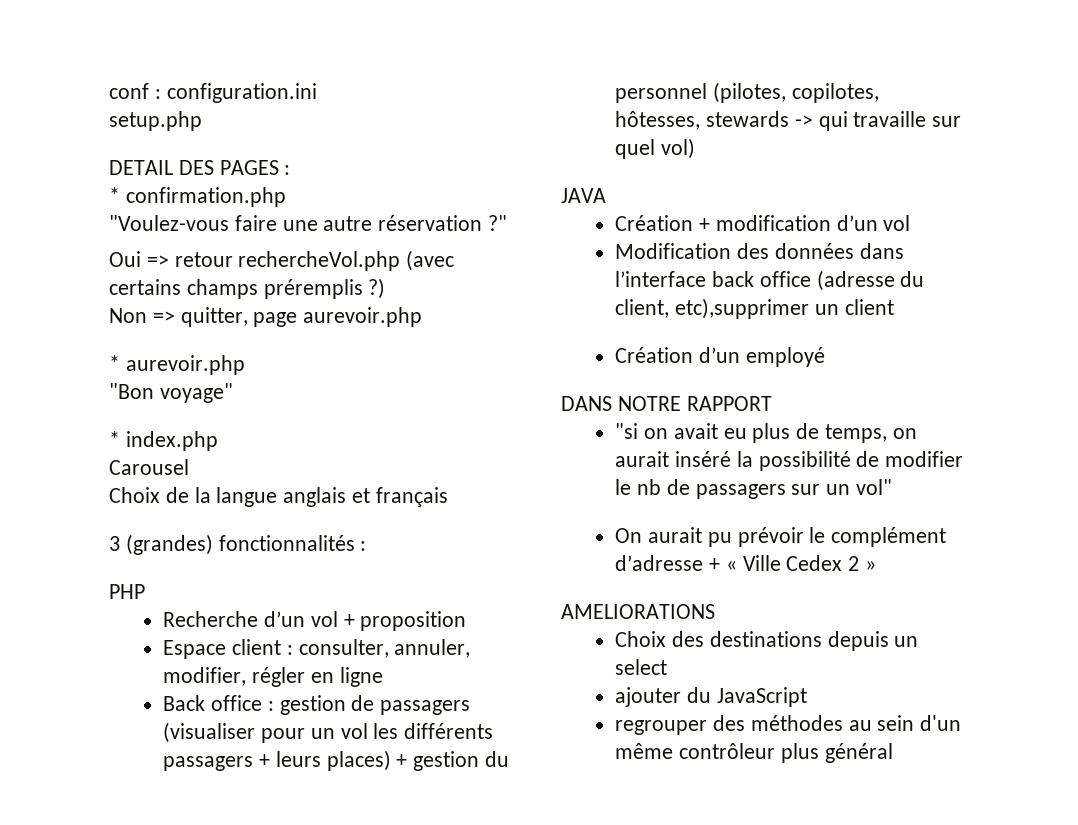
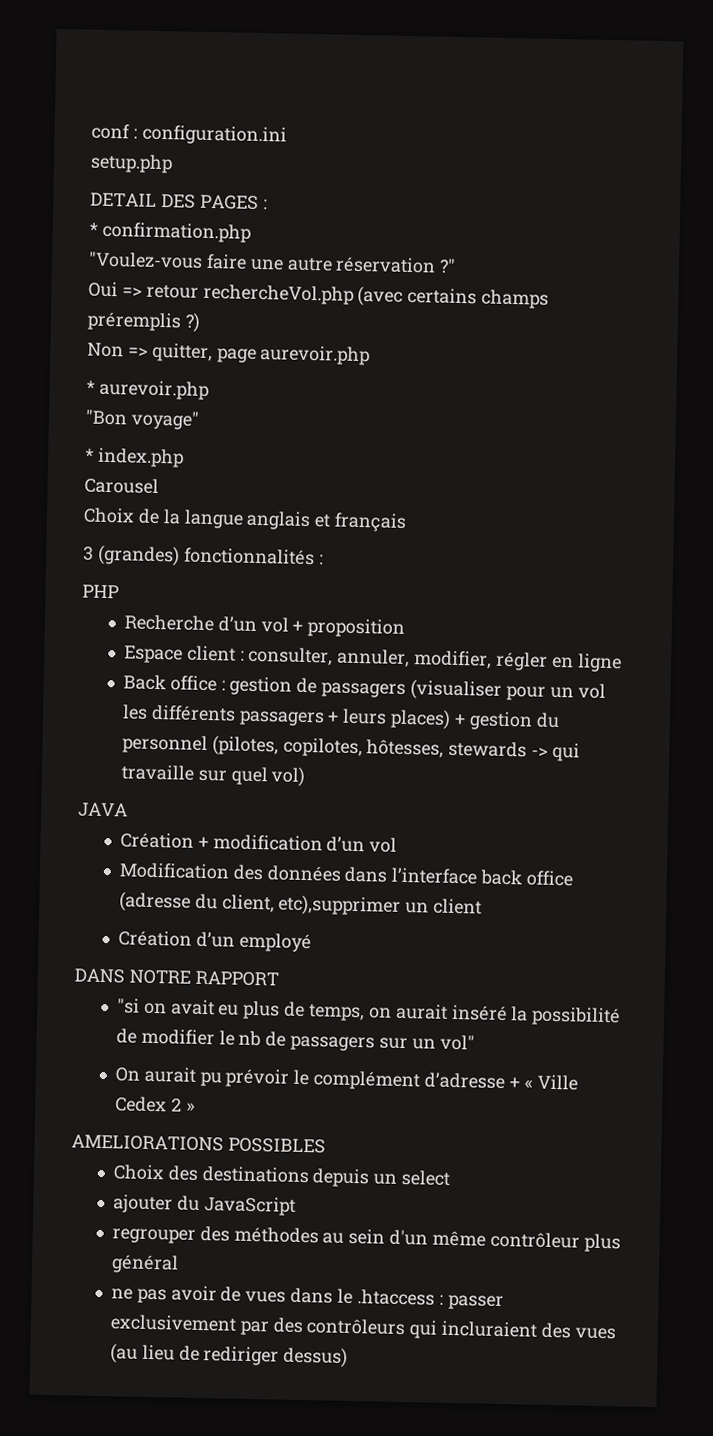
- AMELIORATIONS
+ AMELIORATIONS POSSIBLES
+ ne pas avoir de vues dans le .htaccess : passer exclusivement par des contrôleurs qui incluraient des vues (au lieu de rediriger dessus)

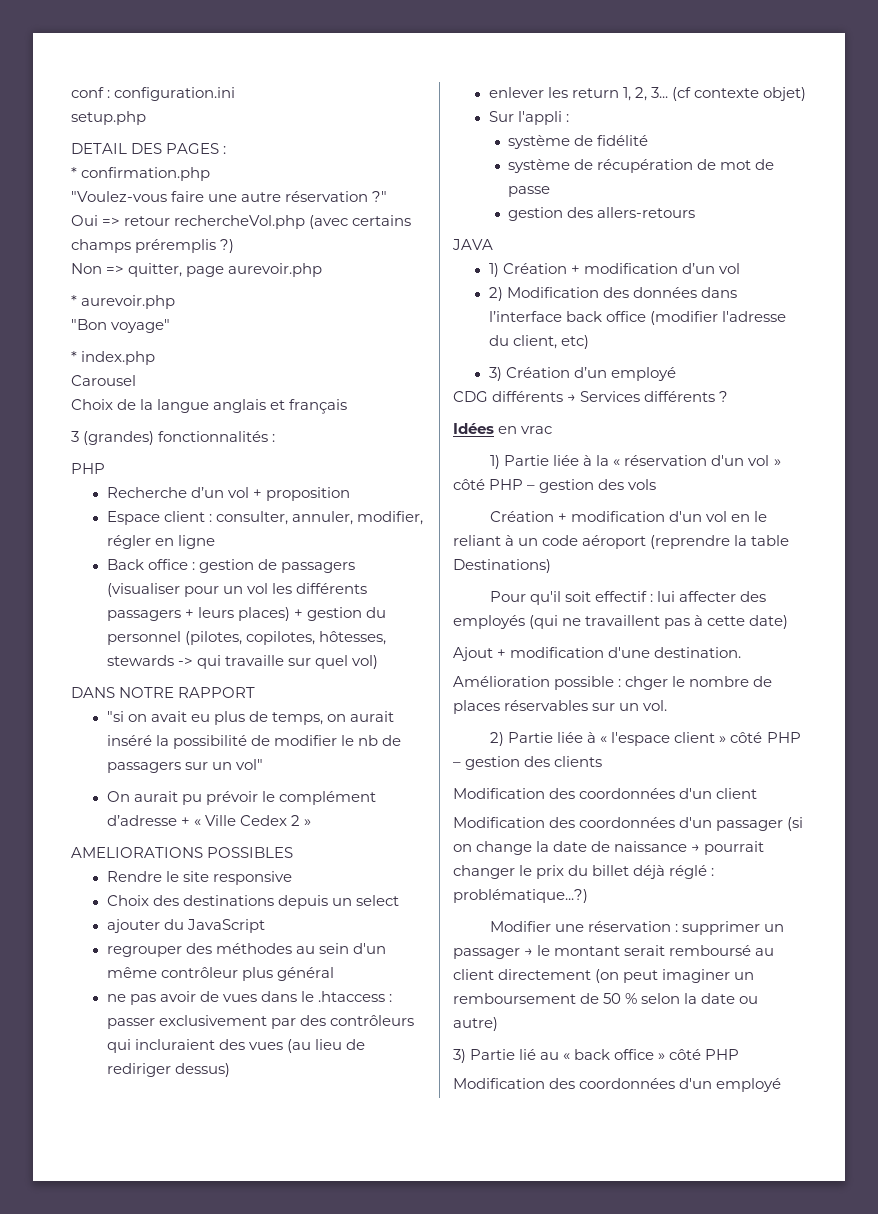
- JAVA
- Création + modification d’un vol
- Modification des données dans l’interface back office (adresse du client, etc),supprimer un client
- Création d’un employé
+ Rendre le site responsive
+ enlever les return 1, 2, 3... (cf contexte objet)
+ Sur l'appli :
+ système de fidélité
+ système de récupération de mot de passe
+ gestion des allers-retours
+ JAVA
+ 1) Création + modification d’un vol
+ 2) Modification des données dans l’interface back office (modifier l'adresse du client, etc)
+ 3) Création d’un employé
+ CDG différents → Services différents ?
+ Idées en vrac
+ 1) Partie liée à la « réservation d'un vol » côté PHP – gestion des vols
+ Création + modification d'un vol en le reliant à un code aéroport (reprendre la table Destinations)
+ Pour qu'il soit effectif : lui affecter des employés (qui ne travaillent pas à cette date)
+ Ajout + modification d'une destination.
+ Amélioration possible : chger le nombre de places réservables sur un vol.
+ 2) Partie liée à « l'espace client » côté PHP – gestion des clients
+ Modification des coordonnées d'un client
+ Modification des coordonnées d'un passager (si on change la date de naissance → pourrait changer le prix du billet déjà réglé : problématique...?)
+ Modifier une réservation : supprimer un passager → le montant serait remboursé au client directement (on peut imaginer un remboursement de 50 % selon la date ou autre)
+ 3) Partie lié au « back office » côté PHP
+ Modification des coordonnées d'un employé

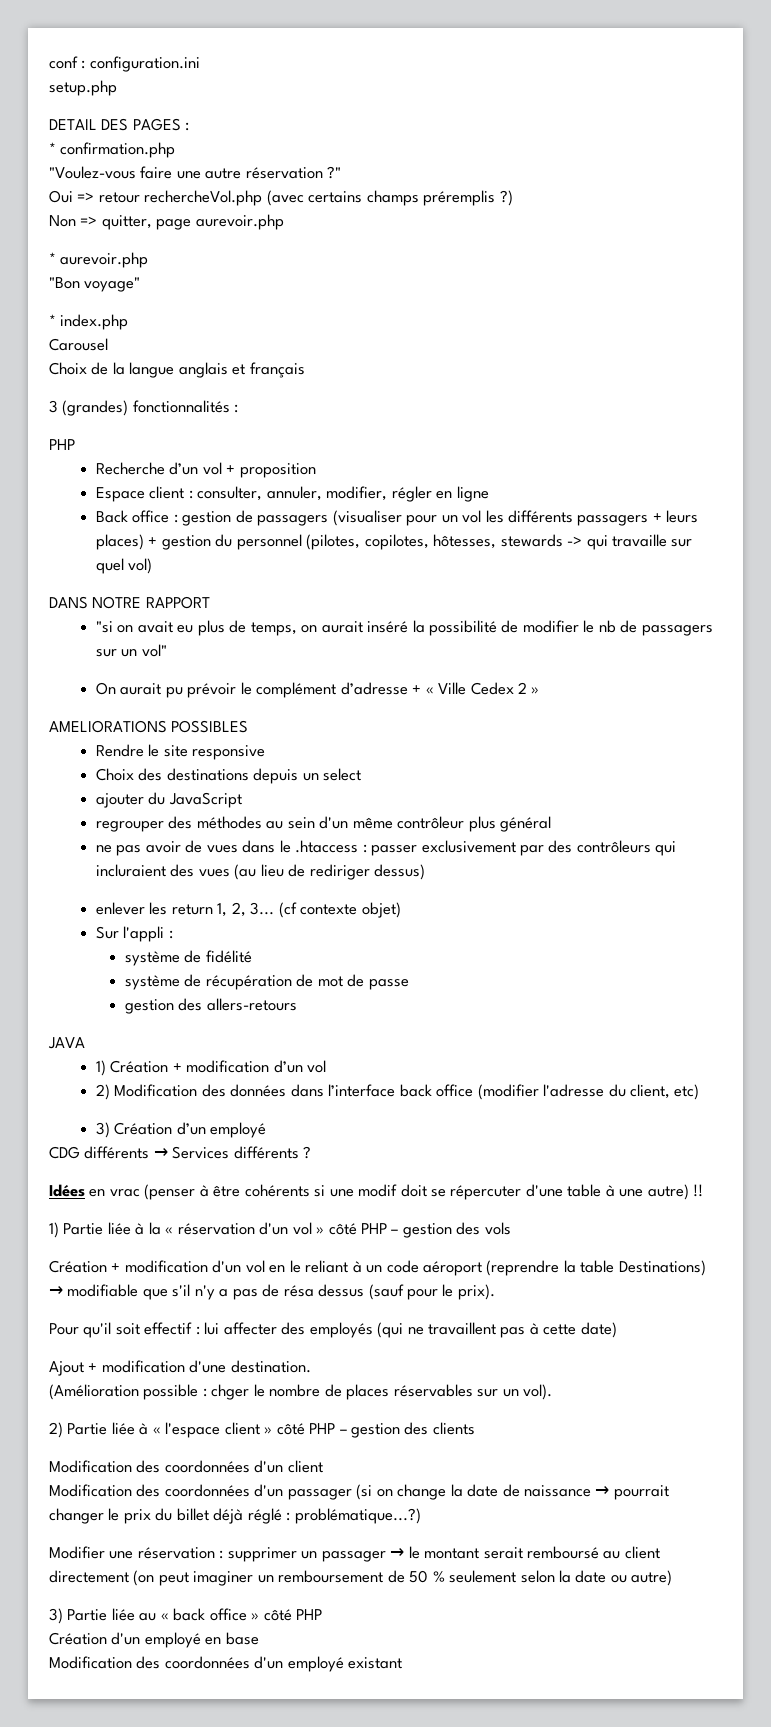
- Idées en vrac
+ Idées en vrac (penser à être cohérents si une modif doit se répercuter d'une table à une autre) !!
- Création + modification d'un vol en le reliant à un code aéroport (reprendre la table Destinations)
+ Création + modification d'un vol en le reliant à un code aéroport (reprendre la table Destinations) → modifiable que s'il n'y a pas de résa dessus (sauf pour le prix).
- Amélioration possible : chger le nombre de places réservables sur un vol.
+ (Amélioration possible : chger le nombre de places réservables sur un vol).
- Modifier une réservation : supprimer un passager → le montant serait remboursé au client directement (on peut imaginer un remboursement de 50 % selon la date ou autre)
+ Modifier une réservation : supprimer un passager → le montant serait remboursé au client directement (on peut imaginer un remboursement de 50 % seulement selon la date ou autre)
- 3) Partie lié au « back office » côté PHP
+ 3) Partie liée au « back office » côté PHP
+ Création d'un employé en base
- Modification des coordonnées d'un employé
+ Modification des coordonnées d'un employé existant

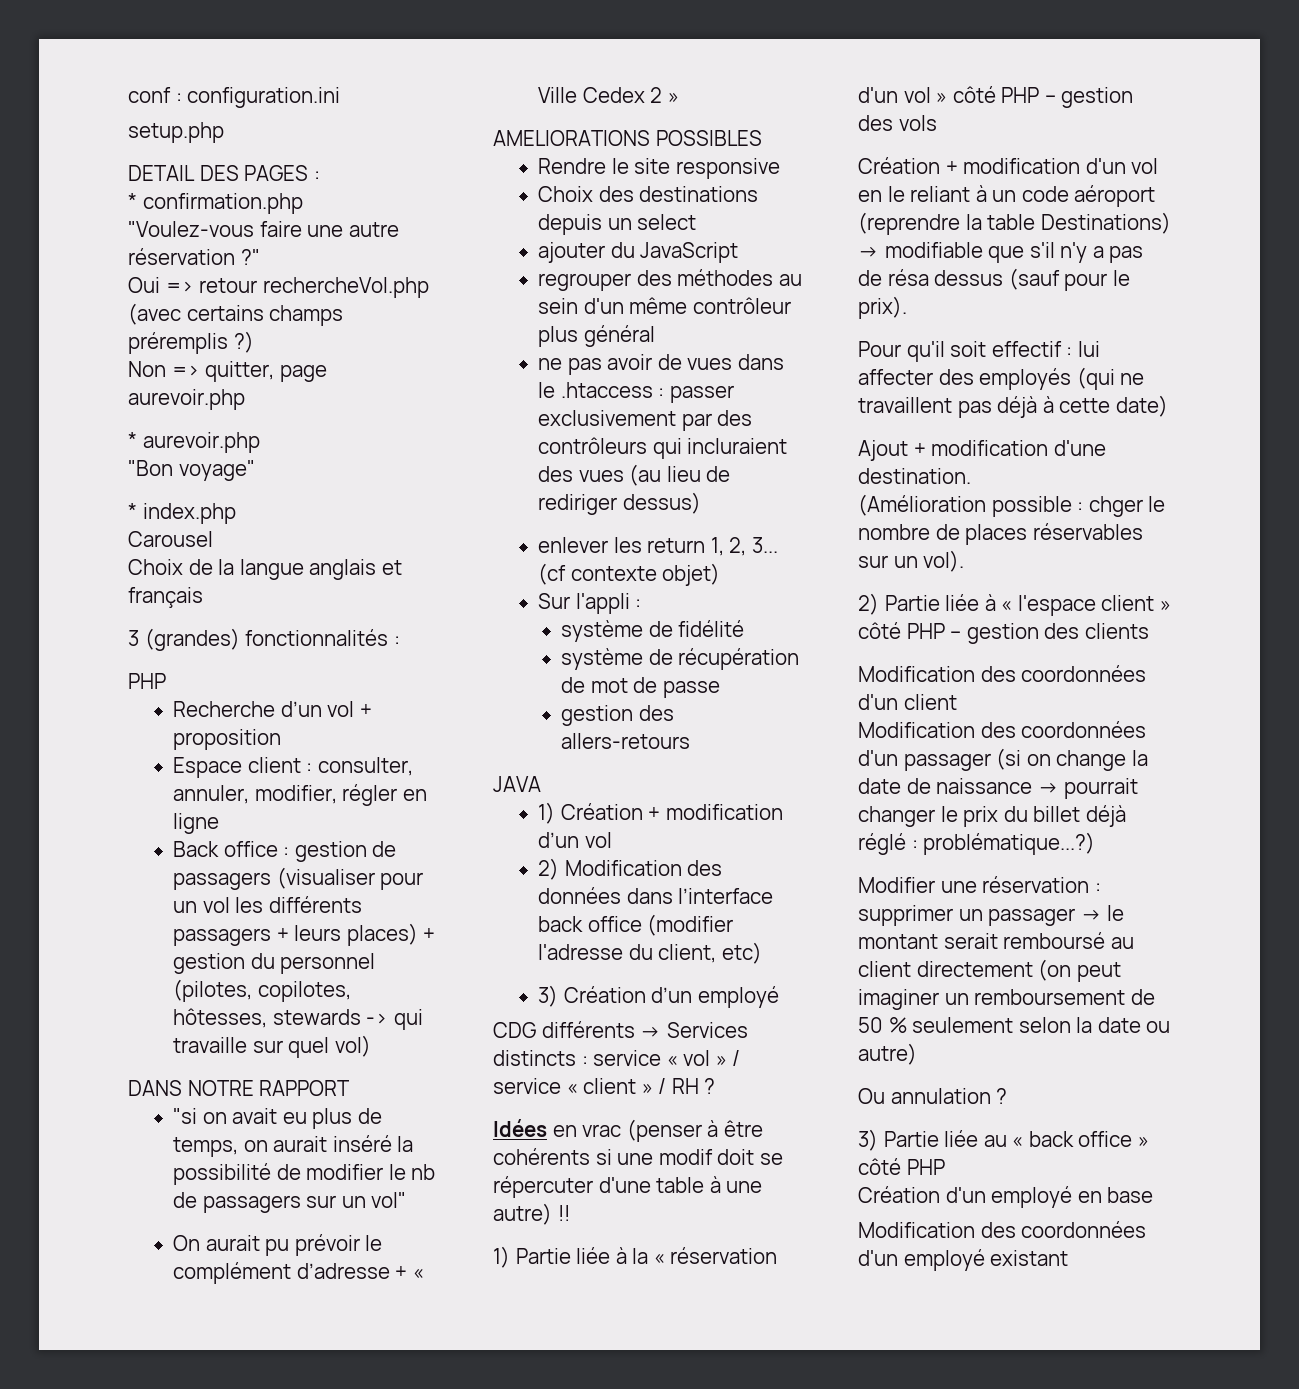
- CDG différents → Services différents ?
+ CDG différents → Services distincts : service « vol » / service « client » / RH ?
- Pour qu'il soit effectif : lui affecter des employés (qui ne travaillent pas à cette date)
+ Pour qu'il soit effectif : lui affecter des employés (qui ne travaillent pas déjà à cette date)
+ Ou annulation ?

